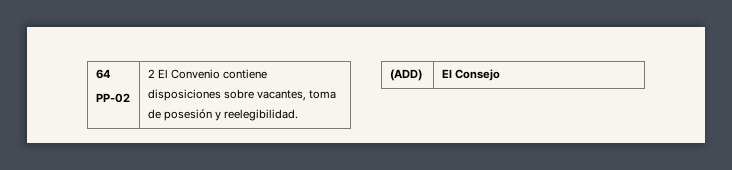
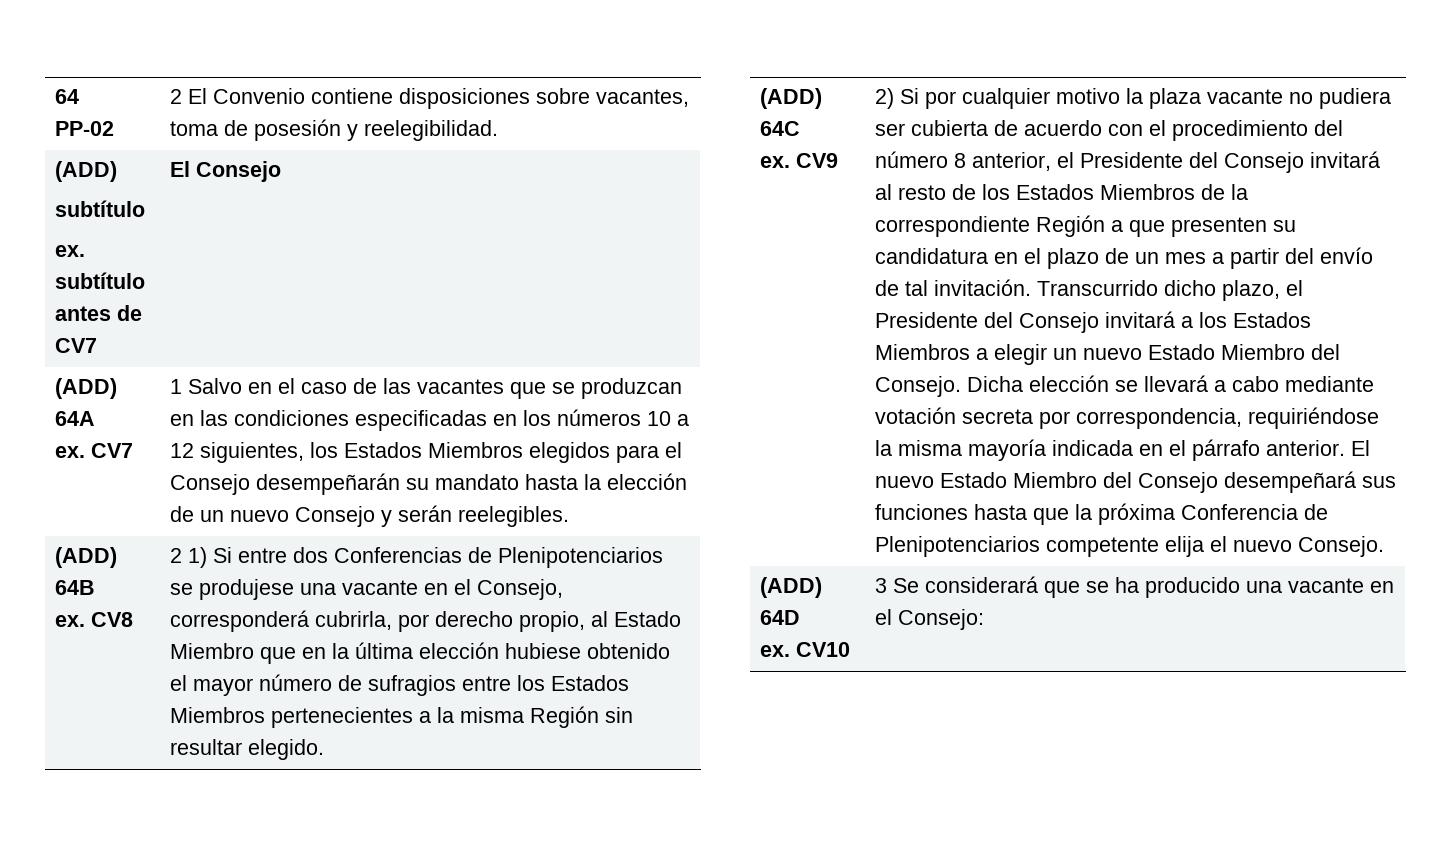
  64
  PP-02 | 2 El Convenio contiene disposiciones sobre vacantes, toma de posesión y reelegibilidad.
- (ADD) | El Consejo
+ (ADD)
+ subtítulo
+ ex. subtítulo antes de CV7 | El Consejo
+ (ADD) 64A
+ ex. CV7 | 1 Salvo en el caso de las vacantes que se produzcan en las condiciones especificadas en los números 10 a 12 siguientes, los Estados Miembros elegidos para el Consejo desempeñarán su mandato hasta la elección de un nuevo Consejo y serán reelegibles.
+ (ADD) 64B
+ ex. CV8 | 2 1) Si entre dos Conferencias de Plenipotenciarios se produjese una vacante en el Consejo, corresponderá cubrirla, por derecho propio, al Estado Miembro que en la última elección hubiese obtenido el mayor número de sufragios entre los Estados Miembros pertenecientes a la misma Región sin resultar elegido.
+ (ADD) 64C
+ ex. CV9 | 2) Si por cualquier motivo la plaza vacante no pudiera ser cubierta de acuerdo con el procedimiento del número 8 anterior, el Presidente del Consejo invitará al resto de los Estados Miembros de la correspondiente Región a que presenten su candidatura en el plazo de un mes a partir del envío de tal invitación. Transcurrido dicho plazo, el Presidente del Consejo invitará a los Estados Miembros a elegir un nuevo Estado Miembro del Consejo. Dicha elección se llevará a cabo mediante votación secreta por correspondencia, requiriéndose la misma mayoría indicada en el párrafo anterior. El nuevo Estado Miembro del Consejo desempeñará sus funciones hasta que la próxima Conferencia de Plenipotenciarios competente elija el nuevo Consejo.
+ (ADD) 64D
+ ex. CV10 | 3 Se considerará que se ha producido una vacante en el Consejo:

